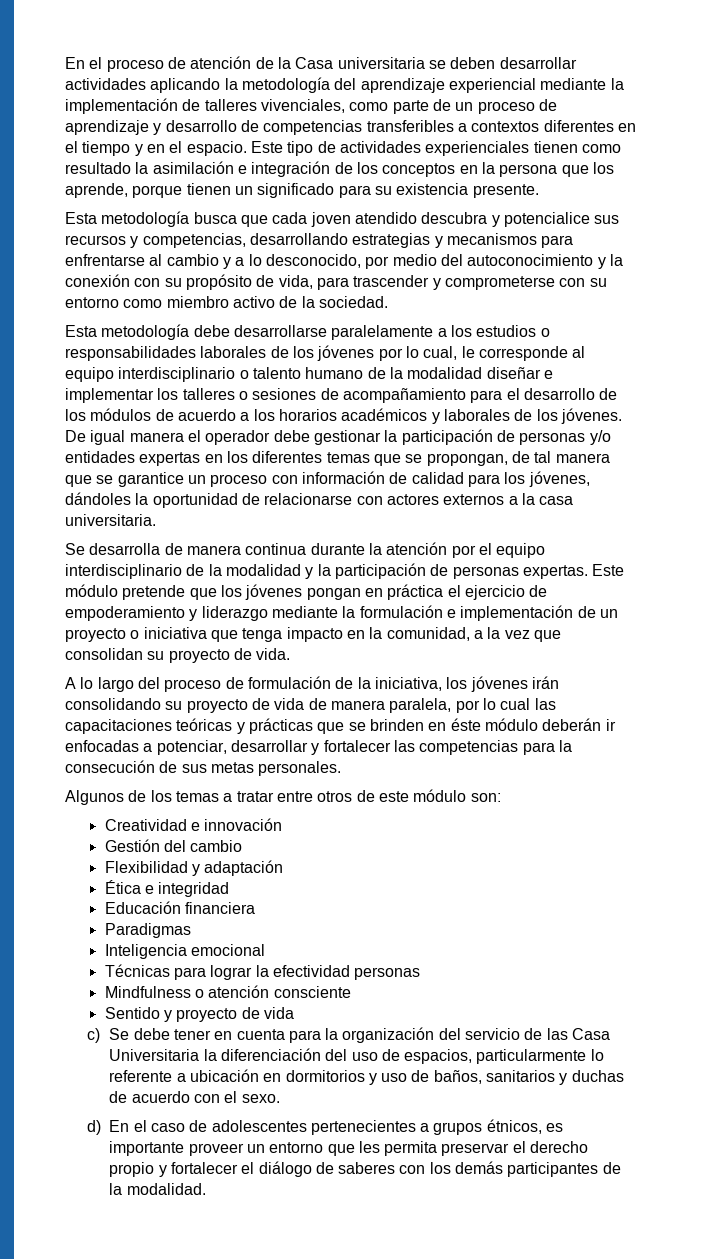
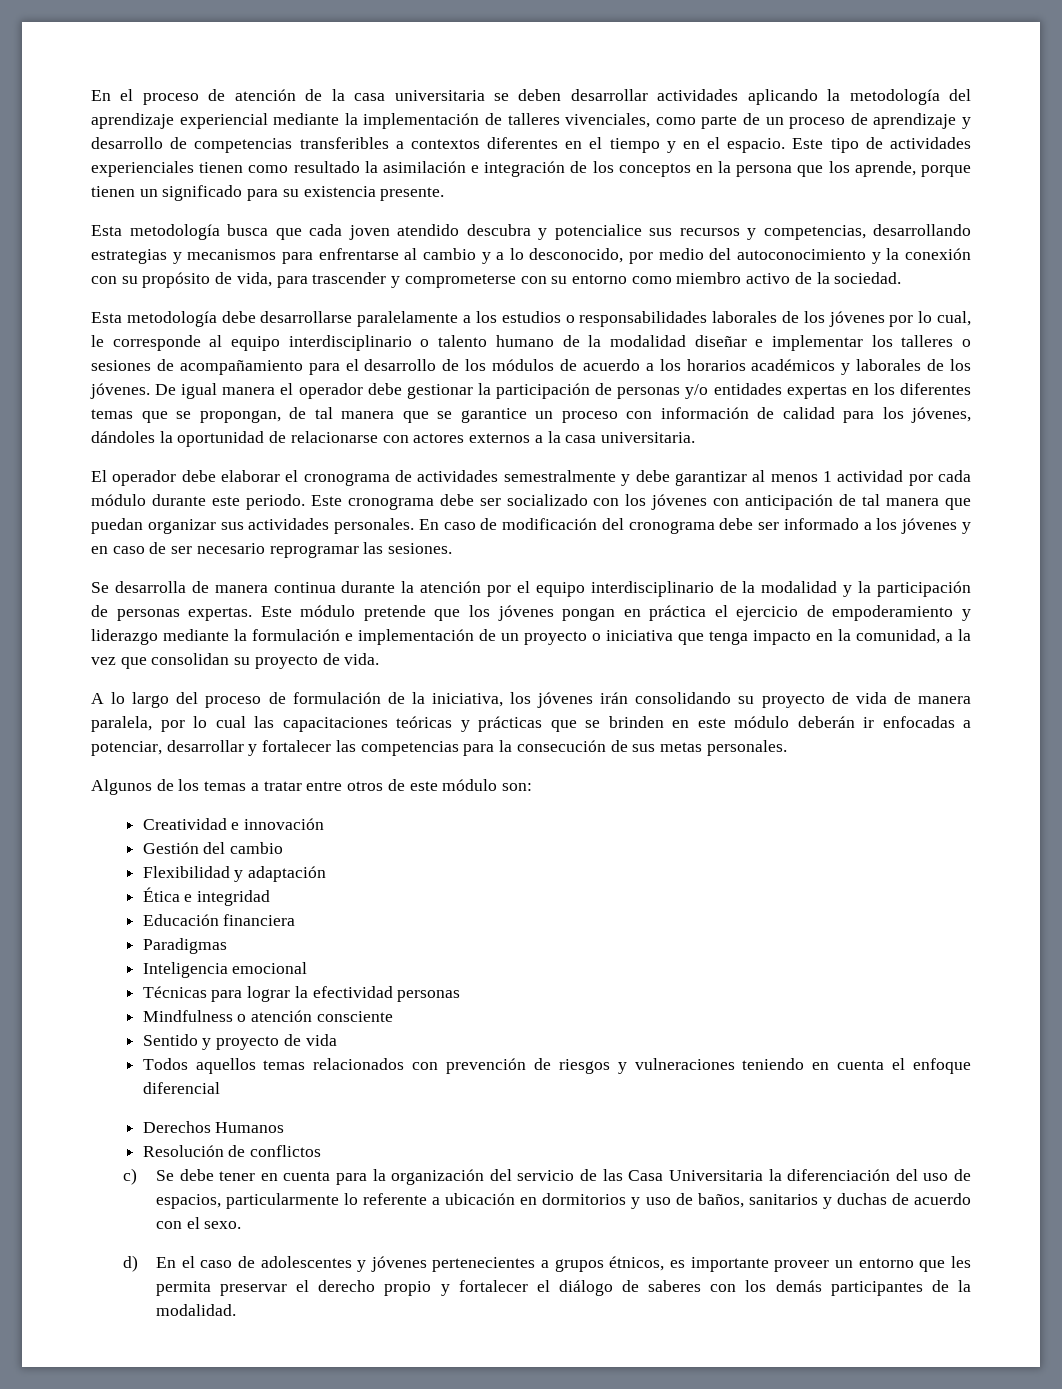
- En el proceso de atención de la Casa universitaria se deben desarrollar actividades aplicando la metodología del aprendizaje experiencial mediante la implementación de talleres vivenciales, como parte de un proceso de aprendizaje y desarrollo de competencias transferibles a contextos diferentes en el tiempo y en el espacio.
+ En el proceso de atención de la casa universitaria se deben desarrollar actividades aplicando la metodología del aprendizaje experiencial mediante la implementación de talleres vivenciales, como parte de un proceso de aprendizaje y desarrollo de competencias transferibles a contextos diferentes en el tiempo y en el espacio.
+ El operador debe elaborar el cronograma de actividades semestralmente y debe garantizar al menos 1 actividad por cada módulo durante este periodo. Este cronograma debe ser socializado con los jóvenes con anticipación de tal manera que puedan organizar sus actividades personales. En caso de modificación del cronograma debe ser informado a los jóvenes y en caso de ser necesario reprogramar las sesiones.
- A lo largo del proceso de formulación de la iniciativa, los jóvenes irán consolidando su proyecto de vida de manera paralela, por lo cual las capacitaciones teóricas y prácticas que se brinden en éste módulo deberán ir enfocadas a potenciar, desarrollar y fortalecer las competencias para la consecución de sus metas personales.
+ A lo largo del proceso de formulación de la iniciativa, los jóvenes irán consolidando su proyecto de vida de manera paralela, por lo cual las capacitaciones teóricas y prácticas que se brinden en este módulo deberán ir enfocadas a potenciar, desarrollar y fortalecer las competencias para la consecución de sus metas personales.
+ Todos aquellos temas relacionados con prevención de riesgos y vulneraciones teniendo en cuenta el enfoque diferencial
+ Derechos Humanos
+ Resolución de conflictos
- d) En el caso de adolescentes pertenecientes a grupos étnicos, es importante proveer un entorno que les permita preservar el derecho propio y fortalecer el diálogo de saberes con los demás participantes de la modalidad.
+ d) En el caso de adolescentes y jóvenes pertenecientes a grupos étnicos, es importante proveer un entorno que les permita preservar el derecho propio y fortalecer el diálogo de saberes con los demás participantes de la modalidad.

